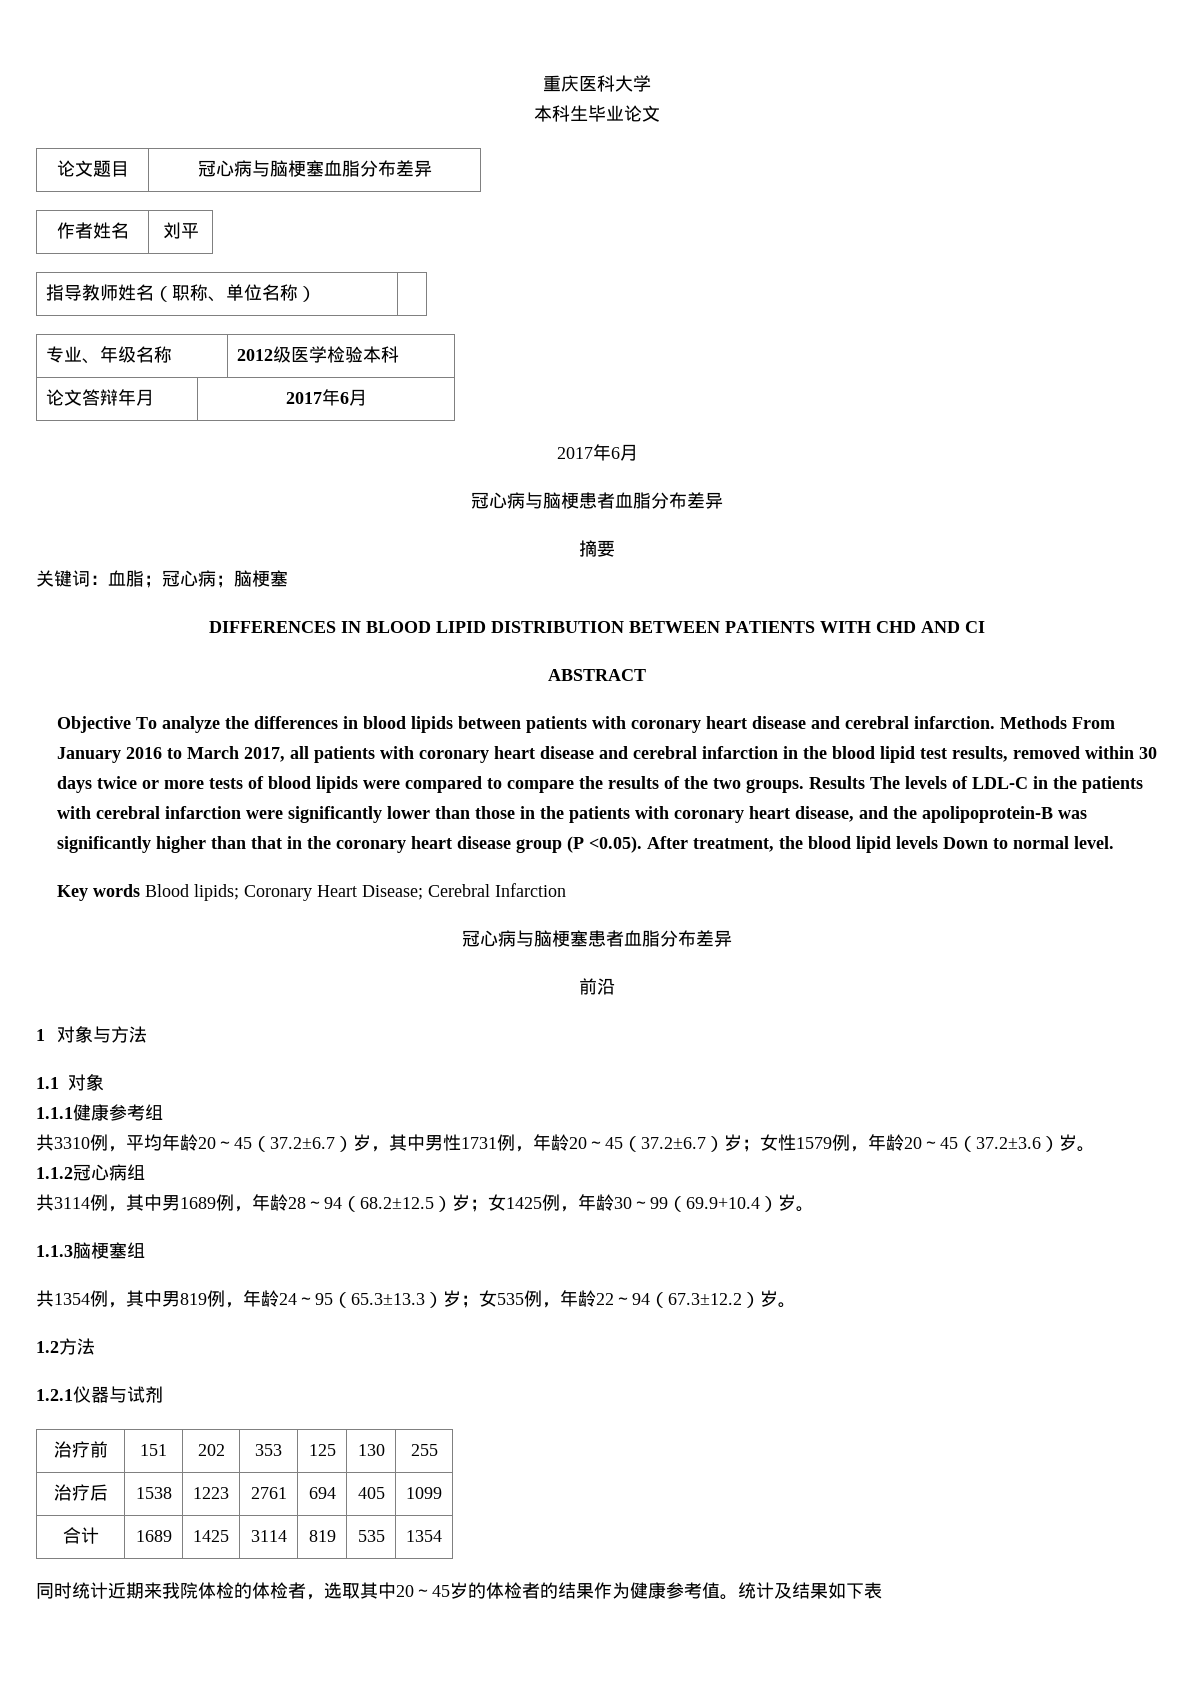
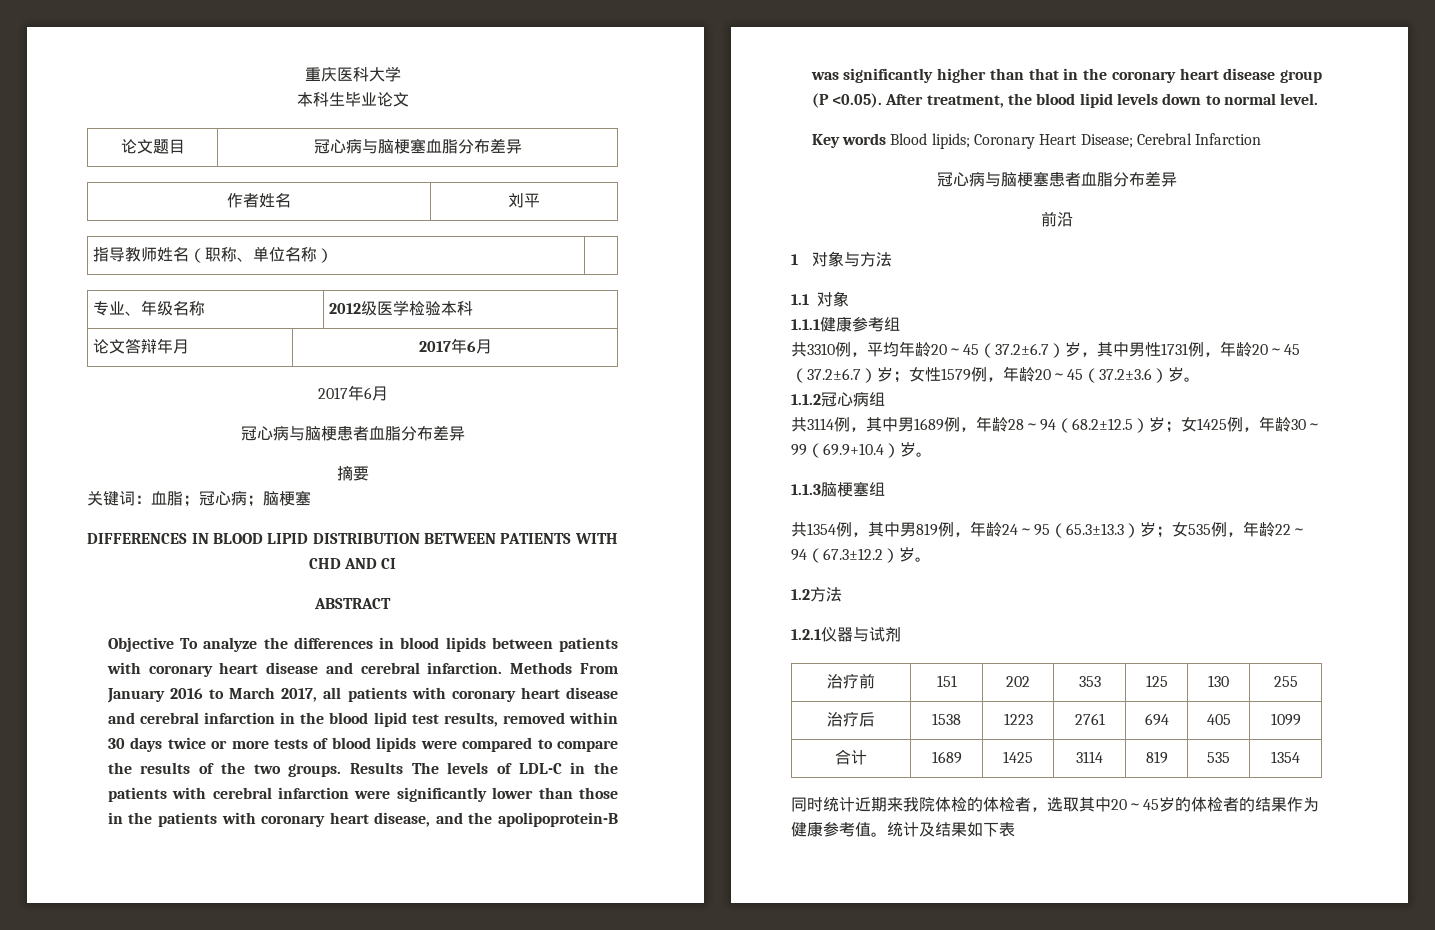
- Results The levels of LDL-C in the patients with cerebral infarction were significantly lower than those in the patients with coronary heart disease, and the apolipoprotein-B was significantly higher than that in the coronary heart disease group (P <0.05). After treatment, the blood lipid levels Down to normal level.
+ Results The levels of LDL-C in the patients with cerebral infarction were significantly lower than those in the patients with coronary heart disease, and the apolipoprotein-B was significantly higher than that in the coronary heart disease group (P <0.05). After treatment, the blood lipid levels down to normal level.

